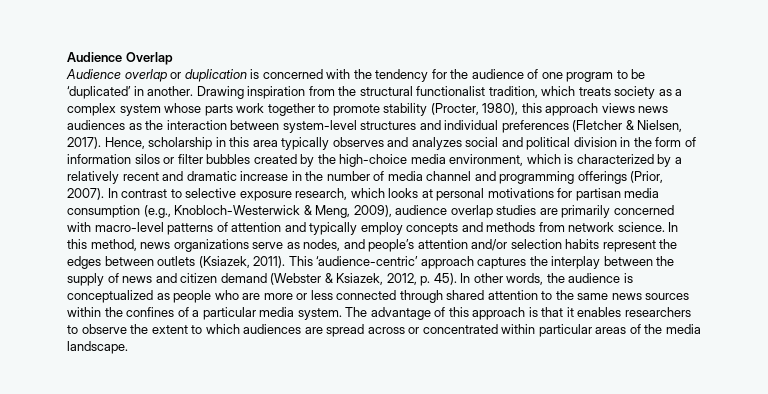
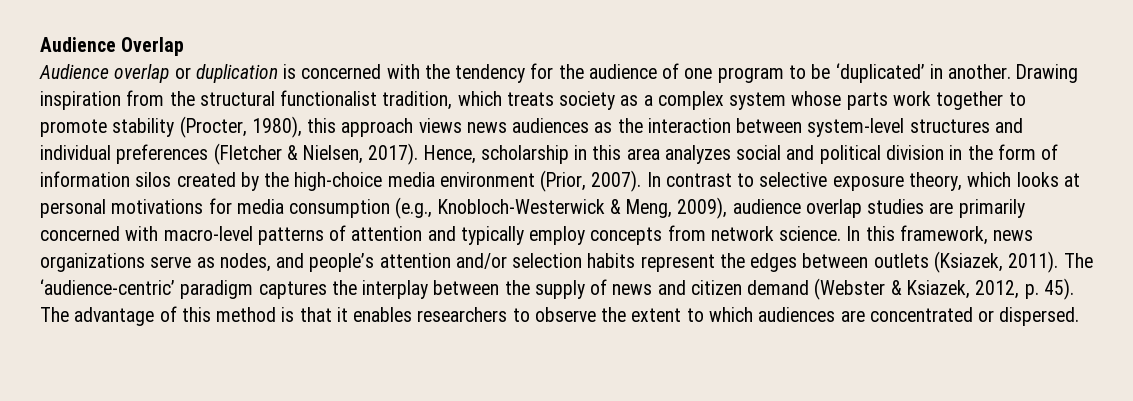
- Hence, scholarship in this area typically observes and analyzes social and political division in the form of information silos or filter bubbles created by the high-choice media environment, which is characterized by a relatively recent and dramatic increase in the number of media channel and programming offerings (Prior, 2007).
+ Hence, scholarship in this area analyzes social and political division in the form of information silos created by the high-choice media environment (Prior, 2007).
- In contrast to selective exposure research, which looks at personal motivations for partisan media consumption (e.g., Knobloch-Westerwick & Meng, 2009), audience overlap studies are primarily concerned with macro-level patterns of attention and typically employ concepts and methods from network science.
+ In contrast to selective exposure theory, which looks at personal motivations for media consumption (e.g., Knobloch-Westerwick & Meng, 2009), audience overlap studies are primarily concerned with macro-level patterns of attention and typically employ concepts from network science.
- In this method, news organizations serve as nodes, and people’s attention and/or selection habits represent the edges between outlets (Ksiazek, 2011).
+ In this framework, news organizations serve as nodes, and people’s attention and/or selection habits represent the edges between outlets (Ksiazek, 2011).
- This ‘audience-centric’ approach captures the interplay between the supply of news and citizen demand (Webster & Ksiazek, 2012, p. 45).
+ The ‘audience-centric’ paradigm captures the interplay between the supply of news and citizen demand (Webster & Ksiazek, 2012, p. 45).
- In other words, the audience is conceptualized as people who are more or less connected through shared attention to the same news sources within the confines of a particular media system.
- The advantage of this approach is that it enables researchers to observe the extent to which audiences are spread across or concentrated within particular areas of the media landscape.
+ The advantage of this method is that it enables researchers to observe the extent to which audiences are concentrated or dispersed.

